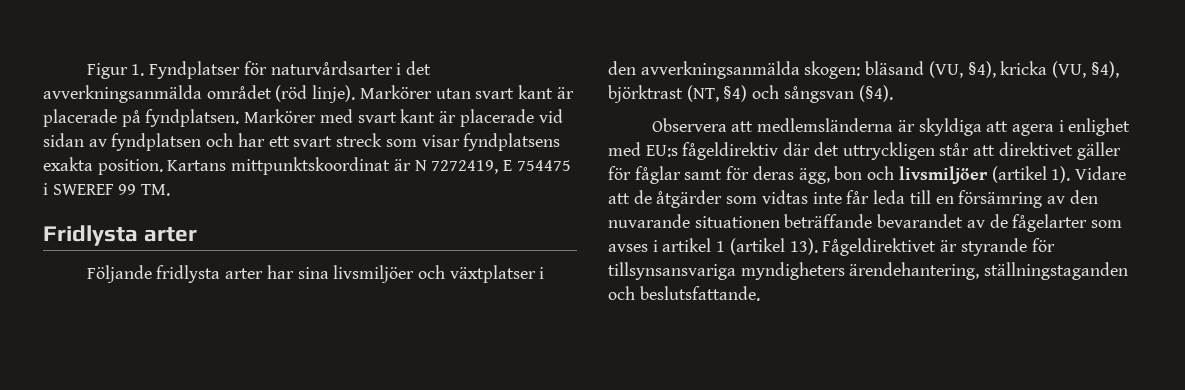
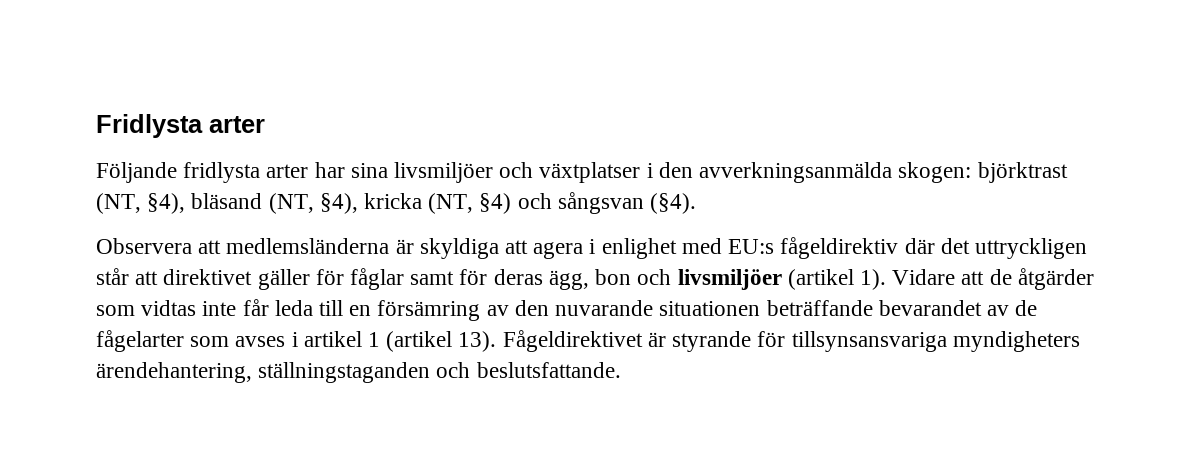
- Figur 1. Fyndplatser för naturvårdsarter i det avverkningsanmälda området (röd linje). Markörer utan svart kant är placerade på fyndplatsen. Markörer med svart kant är placerade vid sidan av fyndplatsen och har ett svart streck som visar fyndplatsens exakta position. Kartans mittpunktskoordinat är N 7272419, E 754475 i SWEREF 99 TM.
- Följande fridlysta arter har sina livsmiljöer och växtplatser i den avverkningsanmälda skogen: bläsand (VU, §4), kricka (VU, §4), björktrast (NT, §4) och sångsvan (§4).
+ Följande fridlysta arter har sina livsmiljöer och växtplatser i den avverkningsanmälda skogen: björktrast (NT, §4), bläsand (NT, §4), kricka (NT, §4) och sångsvan (§4).

